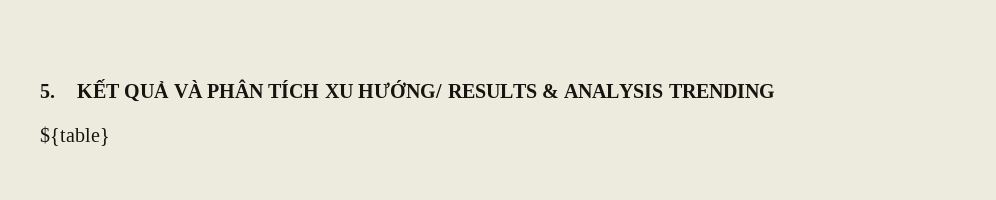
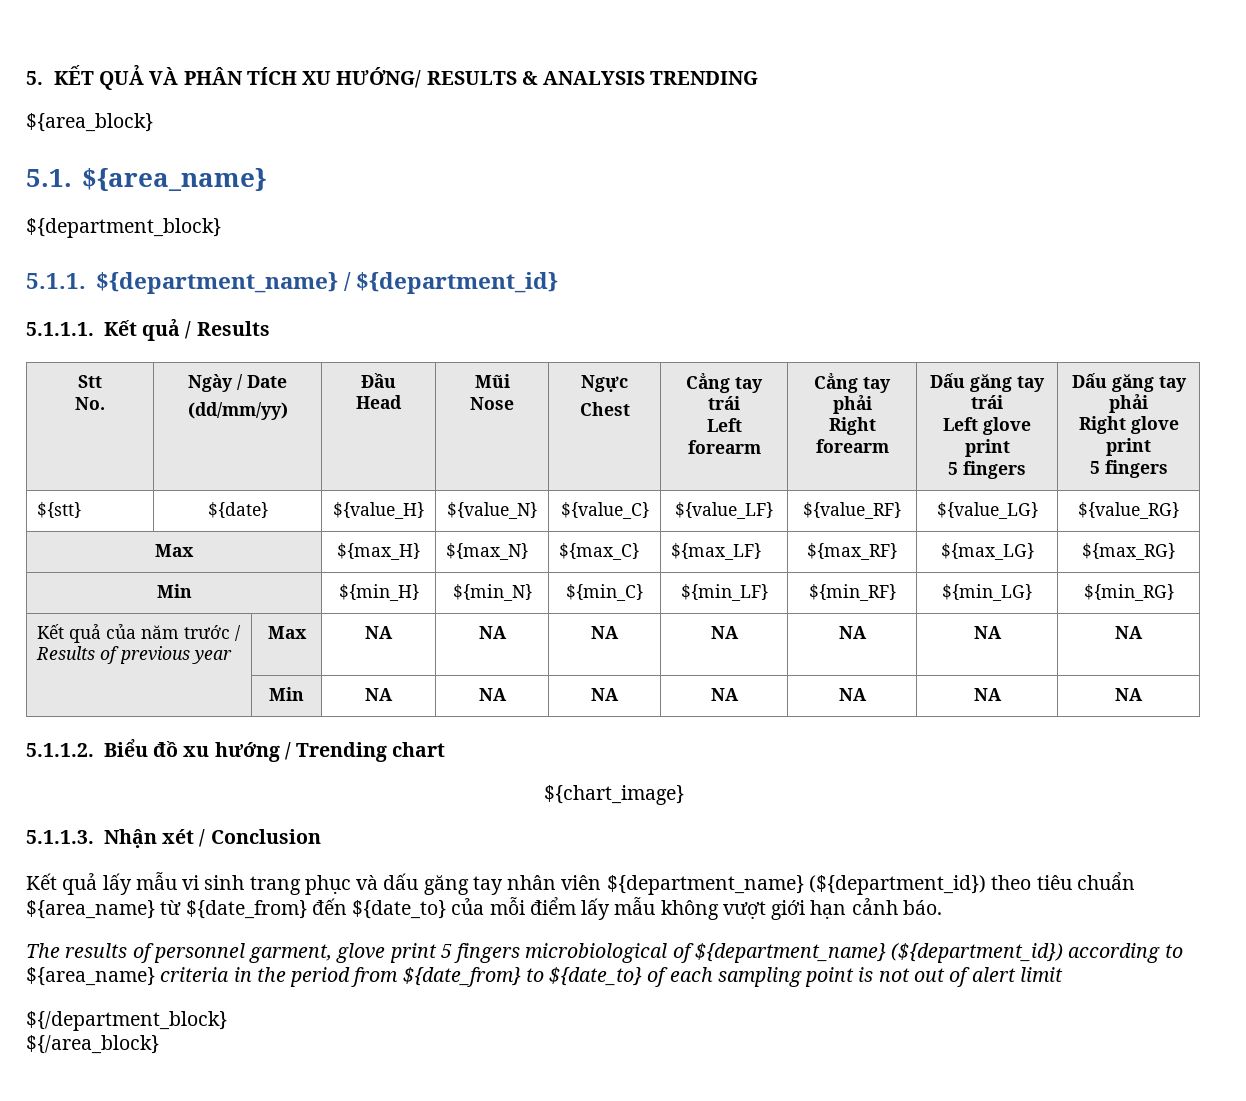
- ${table}
+ ${area_block}
+ 5.1. ${area_name}
+ ${department_block}
+ 5.1.1. ${department_name} / ${department_id}
+ 5.1.1.1. Kết quả / Results
+ Stt
+ No. | Ngày / Date
+ (dd/mm/yy) | Đầu
+ Head | Mũi
+ Nose | Ngực
+ Chest | Cẳng tay trái
+ Left forearm | Cẳng tay phải
+ Right forearm | Dấu găng tay trái
+ Left glove print
+ 5 fingers | Dấu găng tay phải
+ Right glove print
+ 5 fingers
+ ${stt} | ${date} | ${value_H} | ${value_N} | ${value_C} | ${value_LF} | ${value_RF} | ${value_LG} | ${value_RG}
+ Max | ${max_H} | ${max_N} | ${max_C} | ${max_LF} | ${max_RF} | ${max_LG} | ${max_RG}
+ Min | ${min_H} | ${min_N} | ${min_C} | ${min_LF} | ${min_RF} | ${min_LG} | ${min_RG}
+ Kết quả của năm trước / Results of previous year | Max | NA | NA | NA | NA | NA | NA | NA
+ | Min | NA | NA | NA | NA | NA | NA | NA
+ 5.1.1.2. Biểu đồ xu hướng / Trending chart
+ ${chart_image}
+ 5.1.1.3. Nhận xét / Conclusion
+ Kết quả lấy mẫu vi sinh trang phục và dấu găng tay nhân viên ${department_name} (${department_id}) theo tiêu chuẩn ${area_name} từ ${date_from} đến ${date_to} của mỗi điểm lấy mẫu không vượt giới hạn cảnh báo.
+ The results of personnel garment, glove print 5 fingers microbiological of ${department_name} (${department_id}) according to ${area_name} criteria in the period from ${date_from} to ${date_to} of each sampling point is not out of alert limit
+ ${/department_block}
+ ${/area_block}

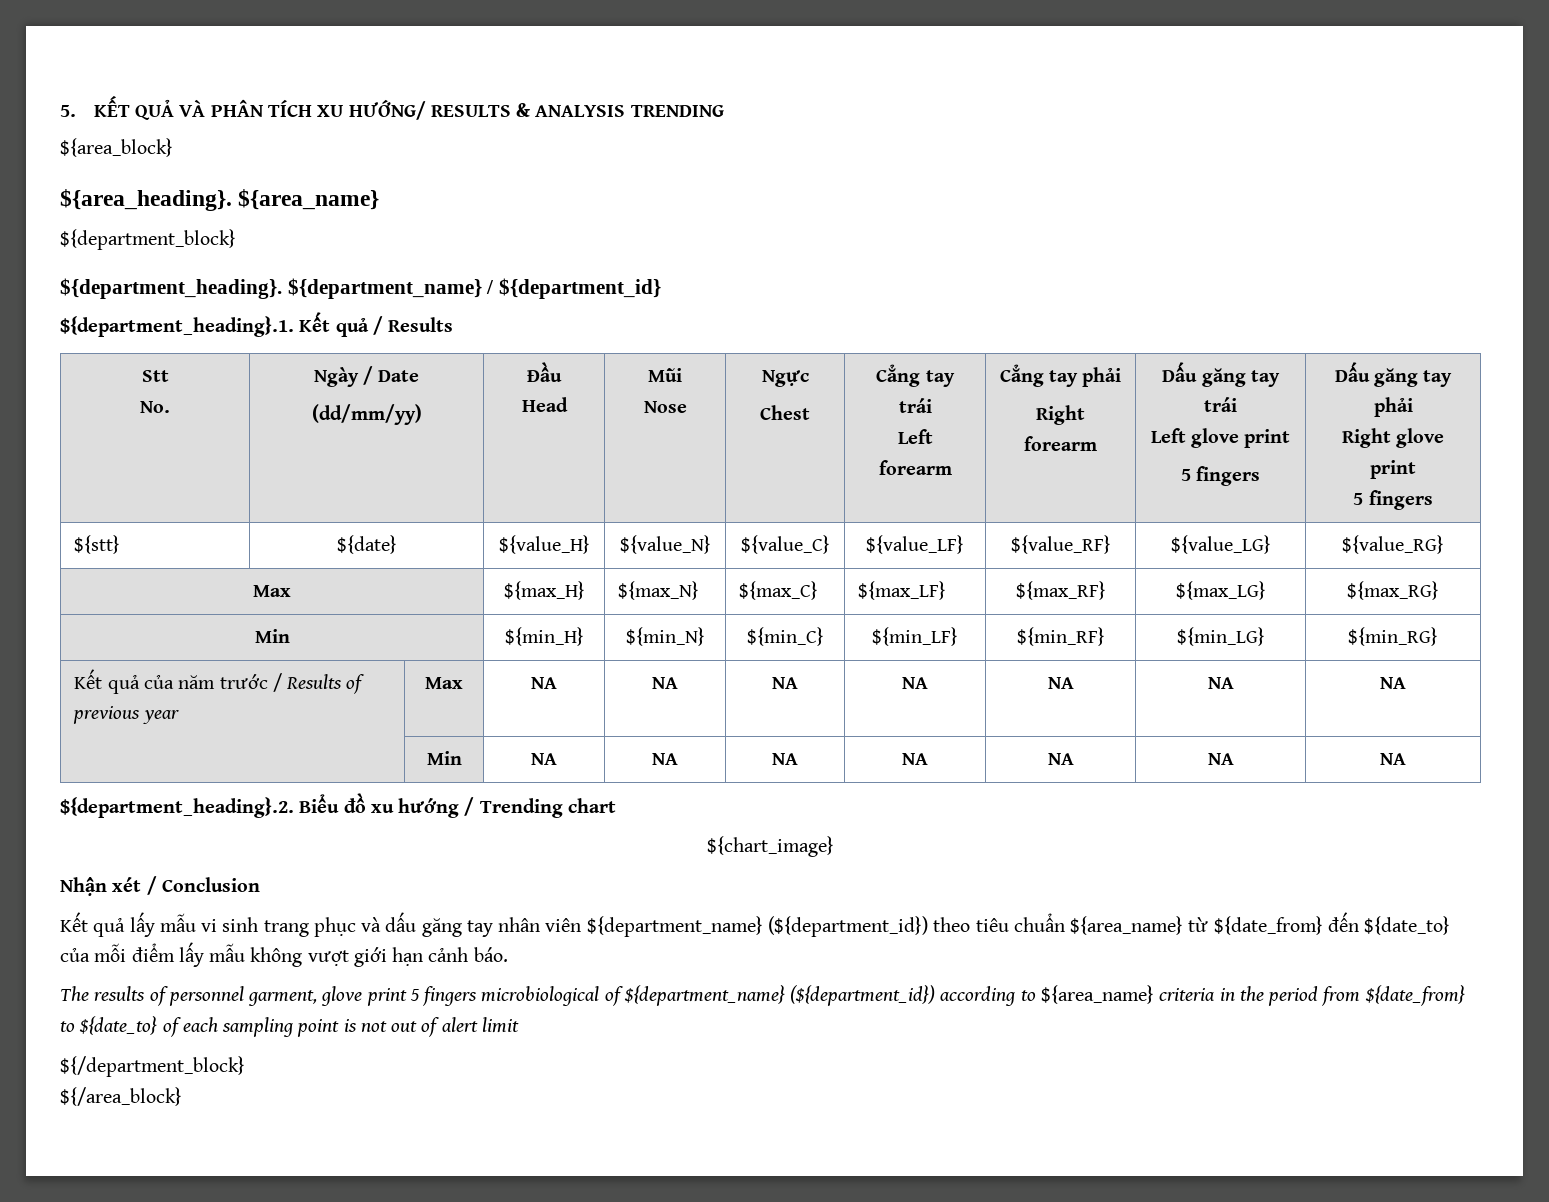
- 5.1. ${area_name}
+ ${area_heading}. ${area_name}
- 5.1.1. ${department_name} / ${department_id}
+ ${department_heading}. ${department_name} / ${department_id}
- 5.1.1.1. Kết quả / Results
+ ${department_heading}.1. Kết quả / Results
- 5.1.1.2. Biểu đồ xu hướng / Trending chart
+ ${department_heading}.2. Biểu đồ xu hướng / Trending chart
- 5.1.1.3. Nhận xét / Conclusion
+ Nhận xét / Conclusion

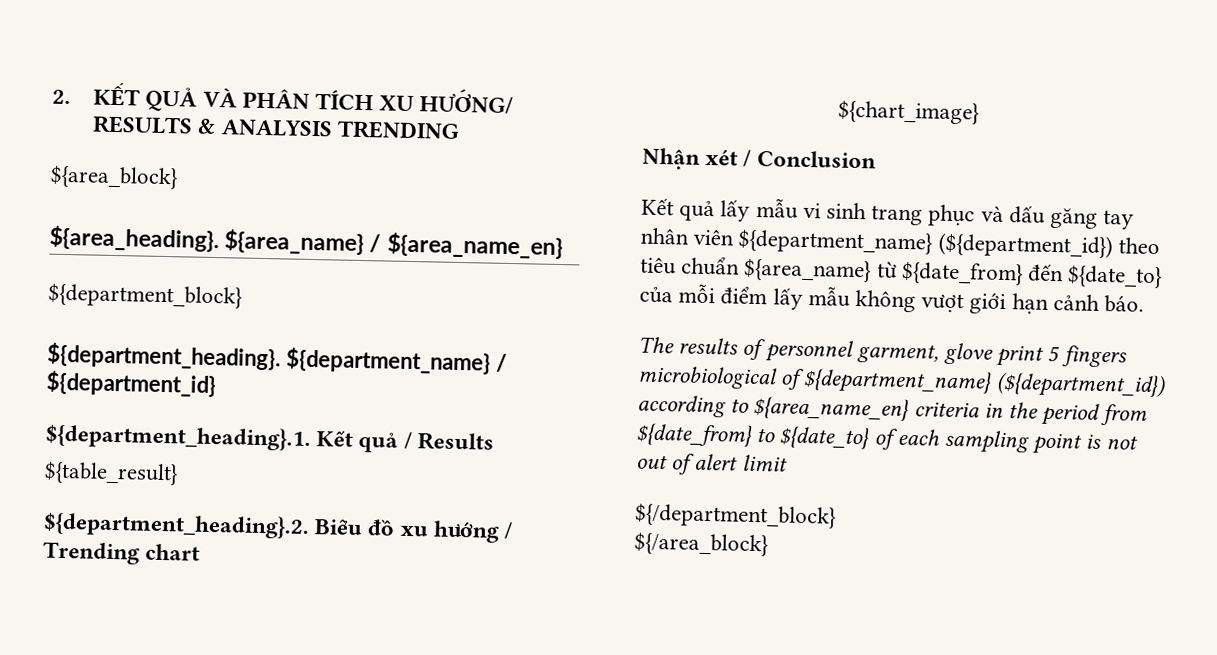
- 5. KẾT QUẢ VÀ PHÂN TÍCH XU HƯỚNG/ RESULTS & ANALYSIS TRENDING
+ 2. KẾT QUẢ VÀ PHÂN TÍCH XU HƯỚNG/ RESULTS & ANALYSIS TRENDING
- ${area_heading}. ${area_name}
+ ${area_heading}. ${area_name} / ${area_name_en}
- Stt
- No. | Ngày / Date
- (dd/mm/yy) | Đầu
- Head | Mũi
- Nose | Ngực
- Chest | Cẳng tay trái
- Left forearm | Cẳng tay phải
- Right forearm | Dấu găng tay trái
- Left glove print
- 5 fingers | Dấu găng tay phải
- Right glove print
- 5 fingers
- ${stt} | ${date} | ${value_H} | ${value_N} | ${value_C} | ${value_LF} | ${value_RF} | ${value_LG} | ${value_RG}
- Max | ${max_H} | ${max_N} | ${max_C} | ${max_LF} | ${max_RF} | ${max_LG} | ${max_RG}
- Min | ${min_H} | ${min_N} | ${min_C} | ${min_LF} | ${min_RF} | ${min_LG} | ${min_RG}
- Kết quả của năm trước / Results of previous year | Max | NA | NA | NA | NA | NA | NA | NA
- | Min | NA | NA | NA | NA | NA | NA | NA
+ ${table_result}
- The results of personnel garment, glove print 5 fingers microbiological of ${department_name} (${department_id}) according to ${area_name} criteria in the period from ${date_from} to ${date_to} of each sampling point is not out of alert limit
+ The results of personnel garment, glove print 5 fingers microbiological of ${department_name} (${department_id}) according to ${area_name_en} criteria in the period from ${date_from} to ${date_to} of each sampling point is not out of alert limit

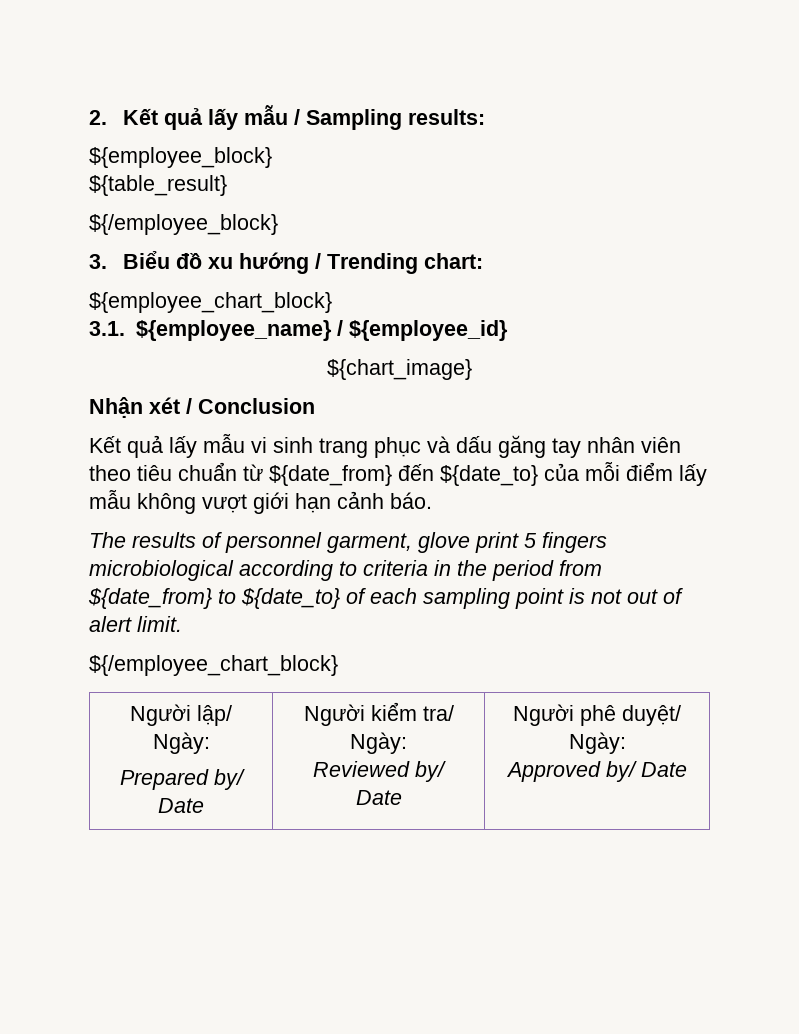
- 2. KẾT QUẢ VÀ PHÂN TÍCH XU HƯỚNG/ RESULTS & ANALYSIS TRENDING
- ${area_block}
- ${area_heading}. ${area_name} / ${area_name_en}
- ${department_block}
- ${department_heading}. ${department_name} / ${department_id}
- ${department_heading}.1. Kết quả / Results
+ 2. Kết quả lấy mẫu / Sampling results:
+ ${employee_block}
- ${department_heading}.2. Biểu đồ xu hướng / Trending chart
+ ${/employee_block}
+ 3. Biểu đồ xu hướng / Trending chart:
+ ${employee_chart_block}
+ 3.1. ${employee_name} / ${employee_id}
- Kết quả lấy mẫu vi sinh trang phục và dấu găng tay nhân viên ${department_name} (${department_id}) theo tiêu chuẩn ${area_name} từ ${date_from} đến ${date_to} của mỗi điểm lấy mẫu không vượt giới hạn cảnh báo.
+ Kết quả lấy mẫu vi sinh trang phục và dấu găng tay nhân viên theo tiêu chuẩn từ ${date_from} đến ${date_to} của mỗi điểm lấy mẫu không vượt giới hạn cảnh báo.
- The results of personnel garment, glove print 5 fingers microbiological of ${department_name} (${department_id}) according to ${area_name_en} criteria in the period from ${date_from} to ${date_to} of each sampling point is not out of alert limit
- ${/department_block}
- ${/area_block}
+ The results of personnel garment, glove print 5 fingers microbiological according to criteria in the period from ${date_from} to ${date_to} of each sampling point is not out of alert limit.
+ ${/employee_chart_block}
+ Người lập/ Ngày:
+ Prepared by/ Date | Người kiểm tra/ Ngày:
+ Reviewed by/ Date | Người phê duyệt/ Ngày:
+ Approved by/ Date

